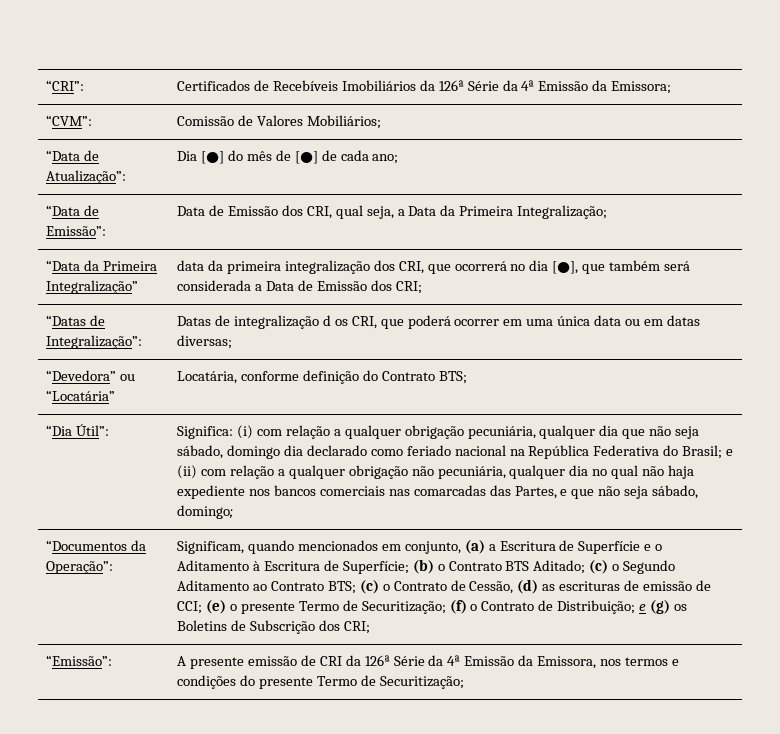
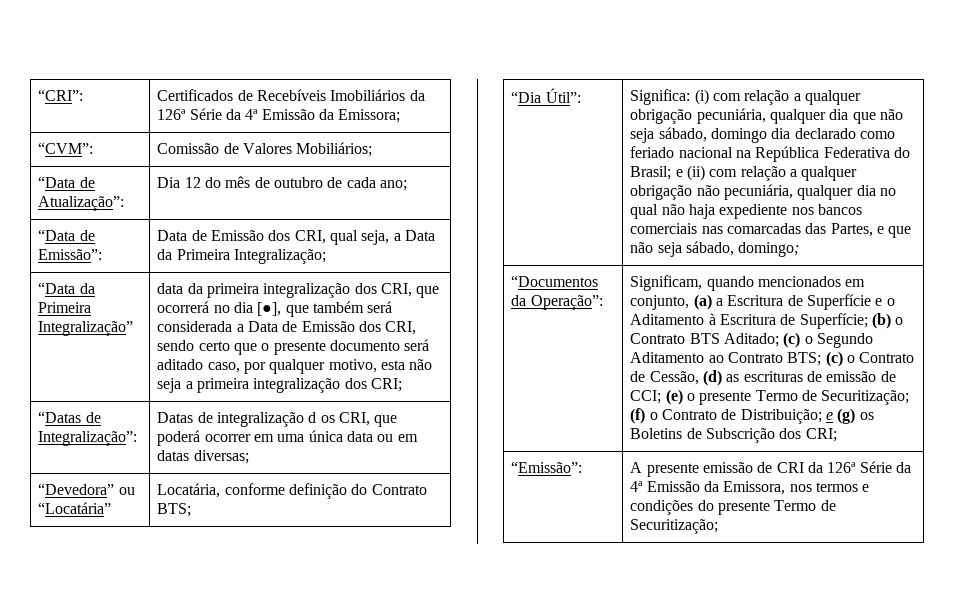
- “Data de Atualização”: | Dia [●] do mês de [●] de cada ano;
+ “Data de Atualização”: | Dia 12 do mês de outubro de cada ano;
- data da primeira integralização dos CRI, que ocorrerá no dia [●], que também será considerada a Data de Emissão dos CRI;
+ data da primeira integralização dos CRI, que ocorrerá no dia [●], que também será considerada a Data de Emissão dos CRI, sendo certo que o presente documento será aditado caso, por qualquer motivo, esta não seja a primeira integralização dos CRI;

